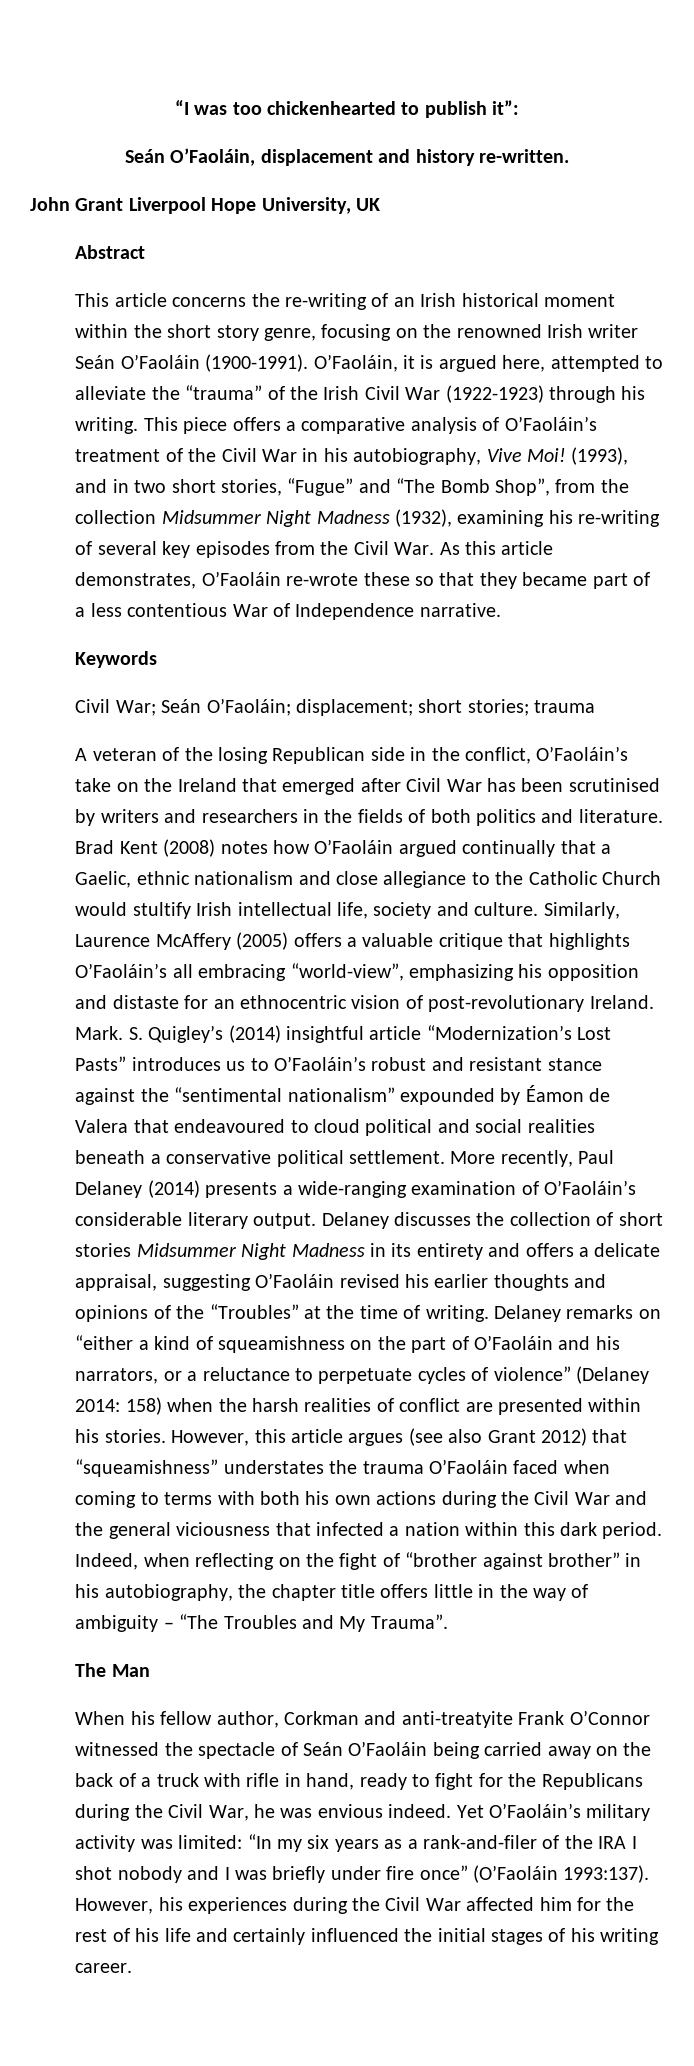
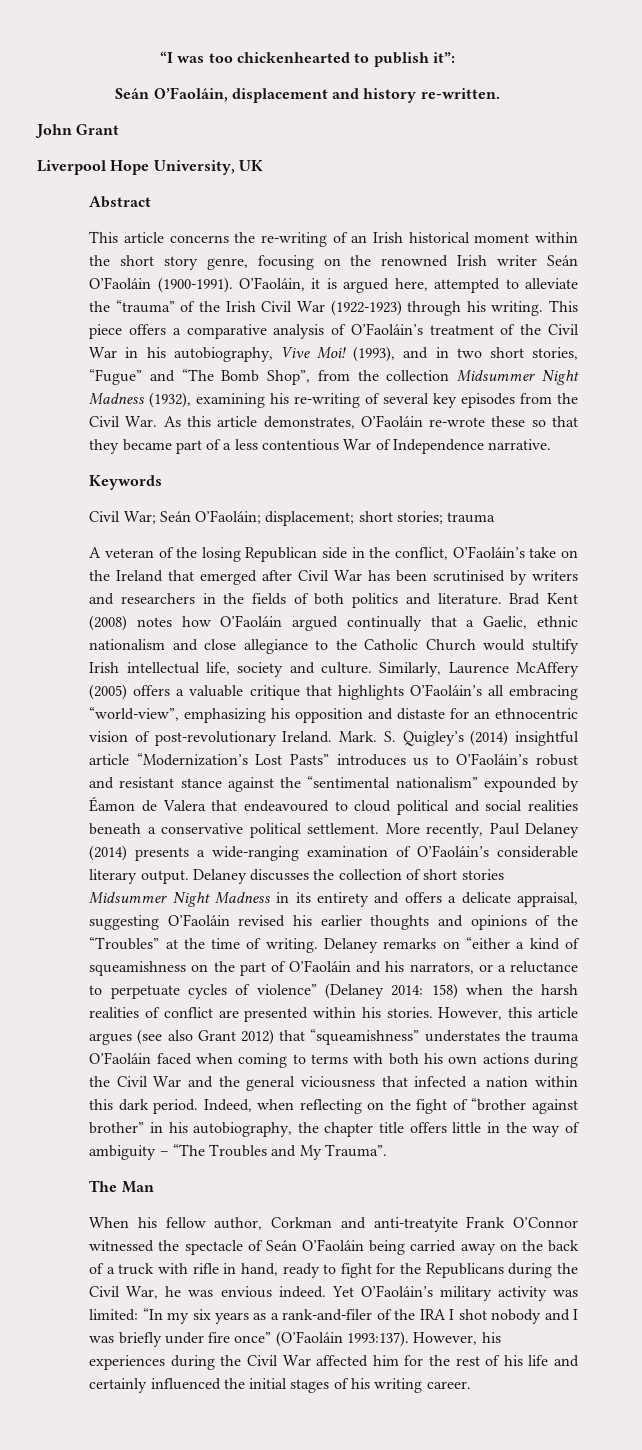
- John Grant Liverpool Hope University, UK
+ John Grant
+ Liverpool Hope University, UK

